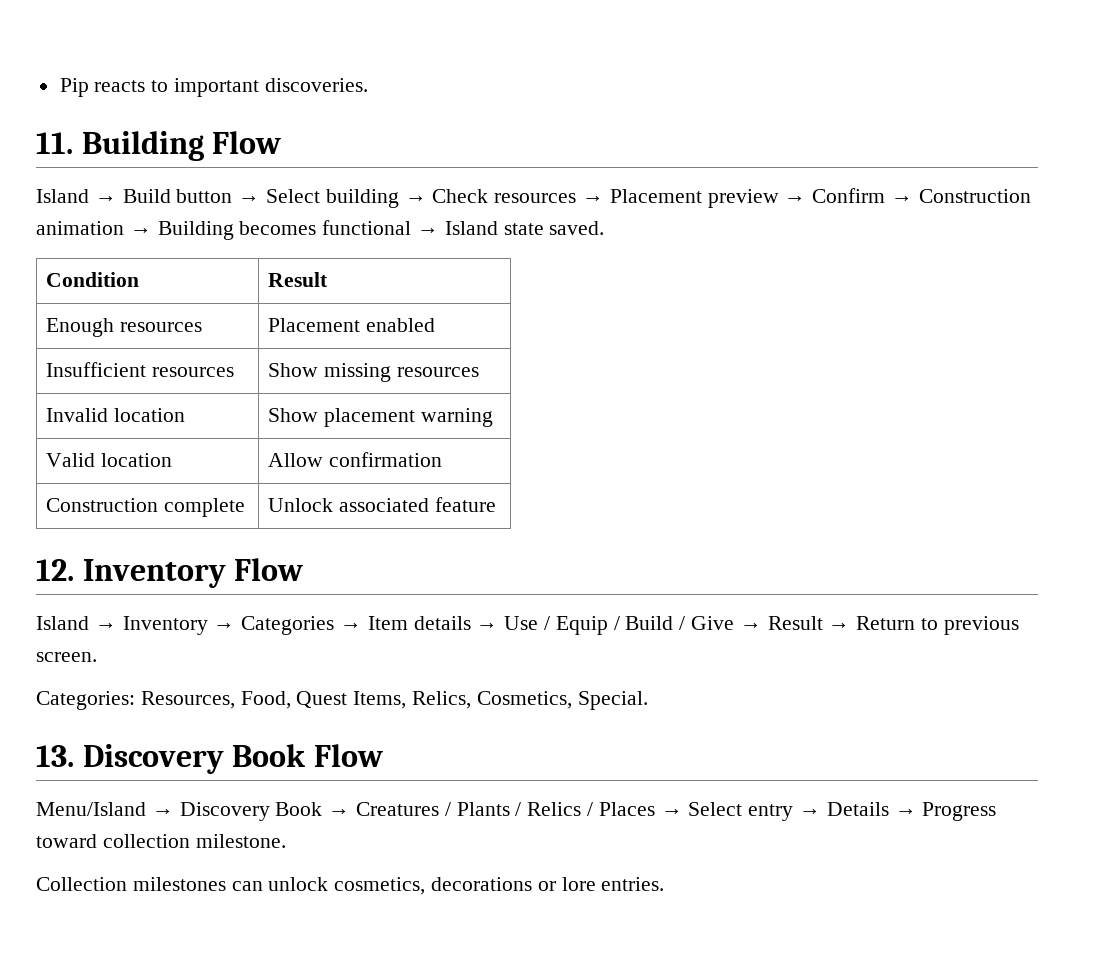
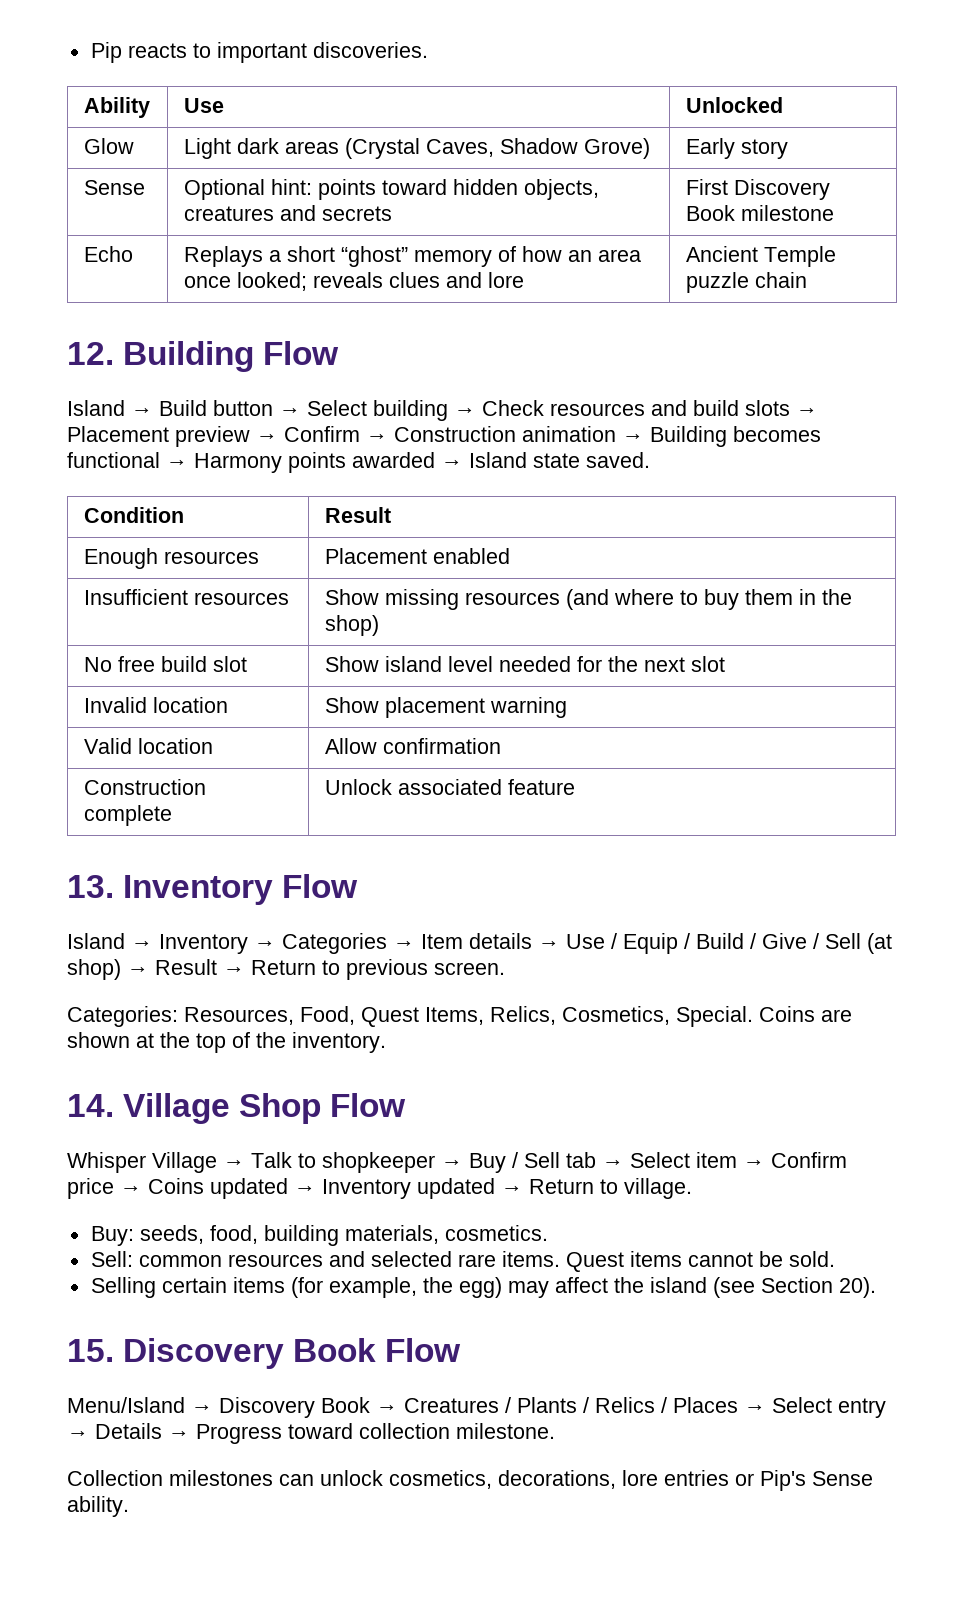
- 11. Building Flow
+ Ability | Use | Unlocked
+ Glow | Light dark areas (Crystal Caves, Shadow Grove) | Early story
+ Sense | Optional hint: points toward hidden objects, creatures and secrets | First Discovery Book milestone
+ Echo | Replays a short “ghost” memory of how an area once looked; reveals clues and lore | Ancient Temple puzzle chain
+ 12. Building Flow
- Island → Build button → Select building → Check resources → Placement preview → Confirm → Construction animation → Building becomes functional → Island state saved.
+ Island → Build button → Select building → Check resources and build slots → Placement preview → Confirm → Construction animation → Building becomes functional → Harmony points awarded → Island state saved.
- Insufficient resources | Show missing resources
+ Insufficient resources | Show missing resources (and where to buy them in the shop)
+ No free build slot | Show island level needed for the next slot
- 12. Inventory Flow
+ 13. Inventory Flow
- Island → Inventory → Categories → Item details → Use / Equip / Build / Give → Result → Return to previous screen.
+ Island → Inventory → Categories → Item details → Use / Equip / Build / Give / Sell (at shop) → Result → Return to previous screen.
- Categories: Resources, Food, Quest Items, Relics, Cosmetics, Special.
- 13. Discovery Book Flow
+ Categories: Resources, Food, Quest Items, Relics, Cosmetics, Special. Coins are shown at the top of the inventory.
+ 14. Village Shop Flow
+ Whisper Village → Talk to shopkeeper → Buy / Sell tab → Select item → Confirm price → Coins updated → Inventory updated → Return to village.
+ Buy: seeds, food, building materials, cosmetics.
+ Sell: common resources and selected rare items. Quest items cannot be sold.
+ Selling certain items (for example, the egg) may affect the island (see Section 20).
+ 15. Discovery Book Flow
- Collection milestones can unlock cosmetics, decorations or lore entries.
+ Collection milestones can unlock cosmetics, decorations, lore entries or Pip's Sense ability.

